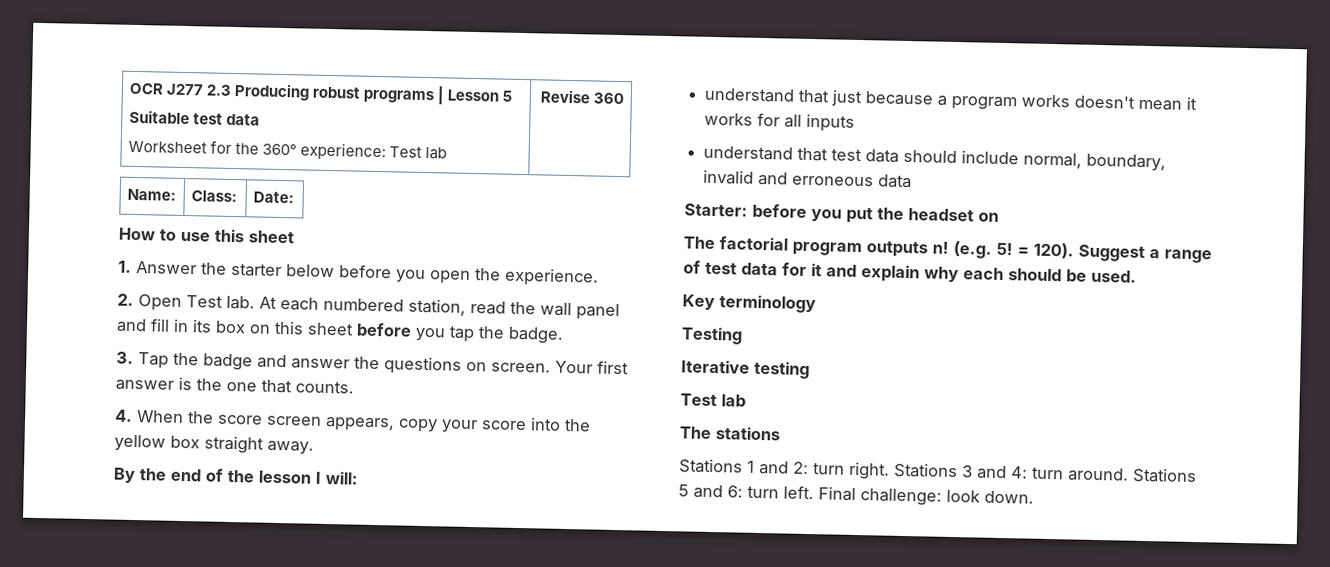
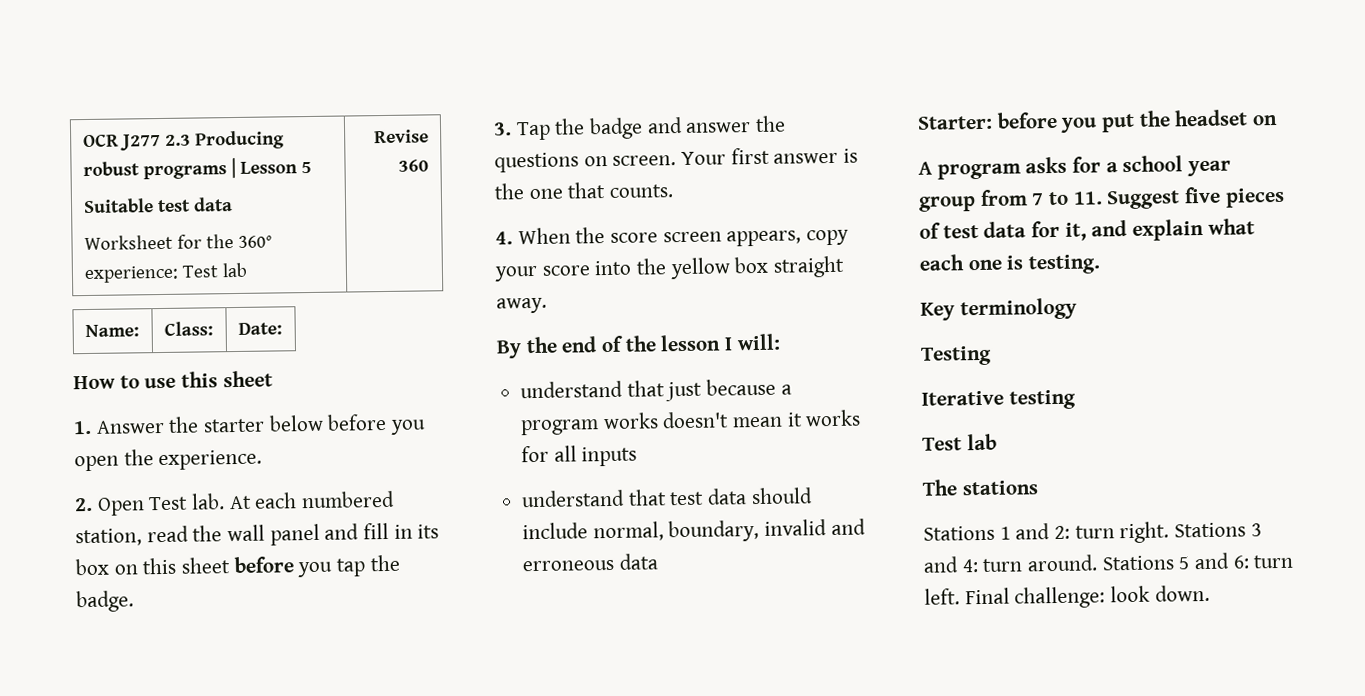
- The factorial program outputs n! (e.g. 5! = 120). Suggest a range of test data for it and explain why each should be used.
+ A program asks for a school year group from 7 to 11. Suggest five pieces of test data for it, and explain what each one is testing.

